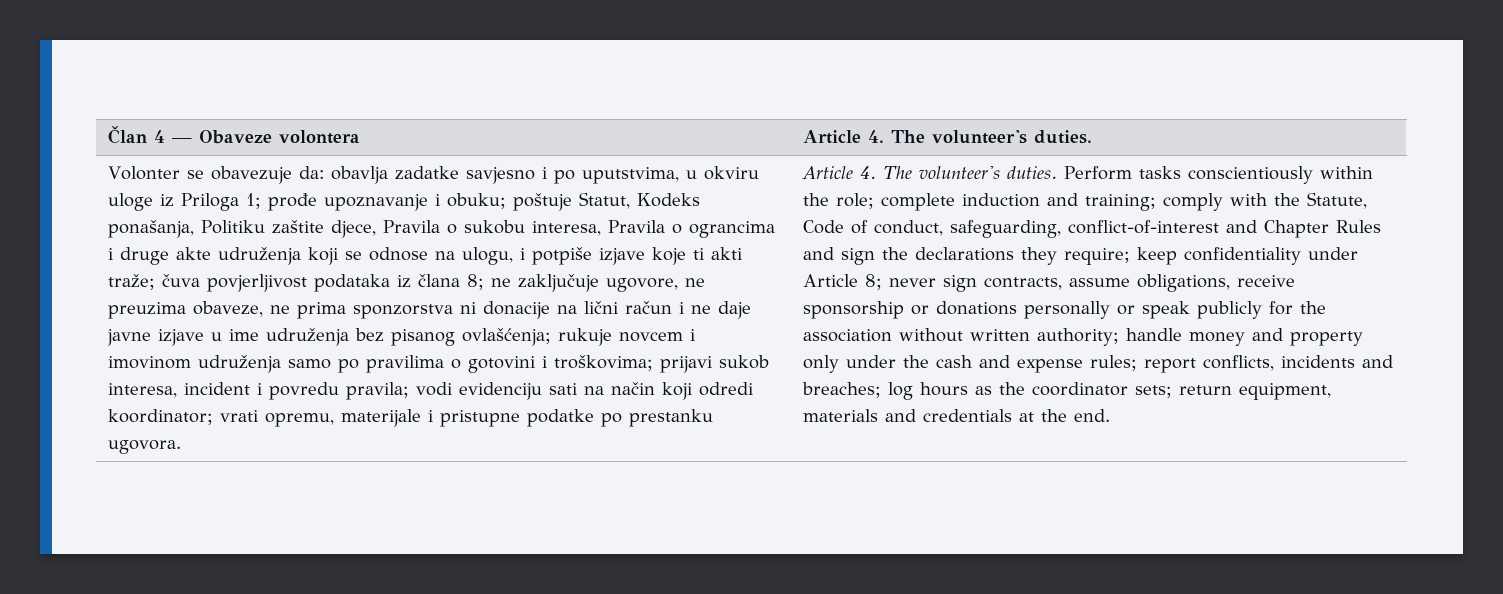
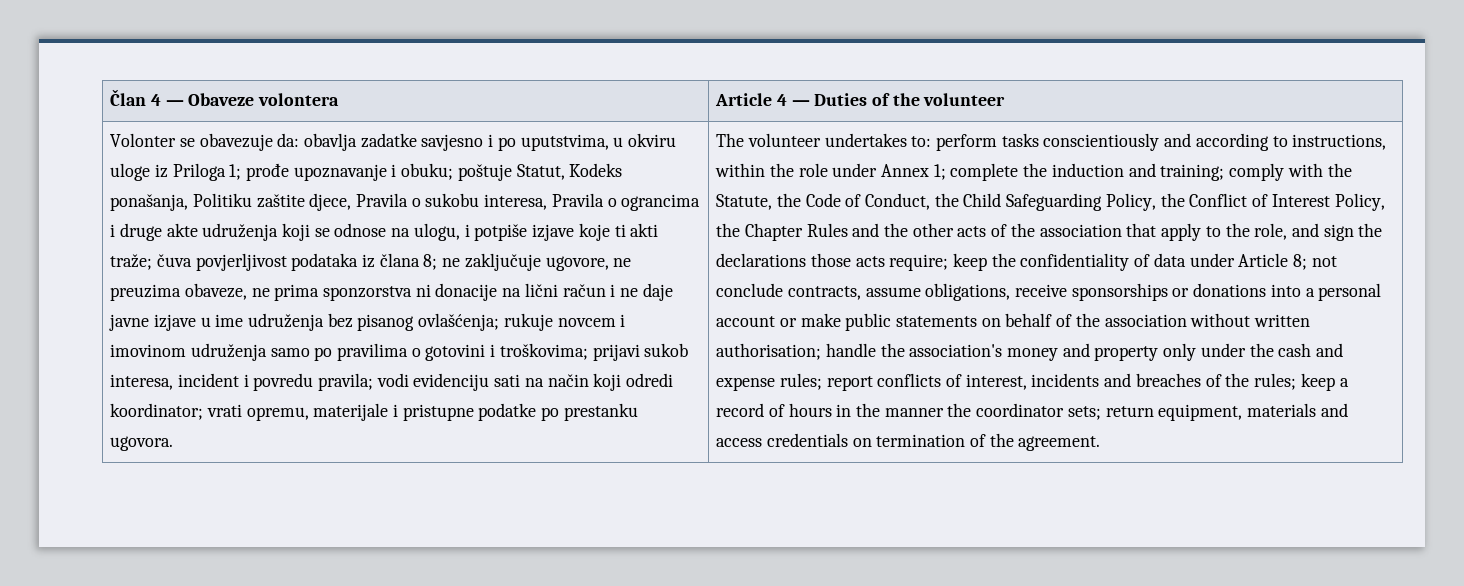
- Član 4 — Obaveze volontera | Article 4. The volunteer's duties.
+ Član 4 — Obaveze volontera | Article 4 — Duties of the volunteer
- Article 4. The volunteer's duties. Perform tasks conscientiously within the role; complete induction and training; comply with the Statute, Code of conduct, safeguarding, conflict-of-interest and Chapter Rules and sign the declarations they require; keep confidentiality under Article 8; never sign contracts, assume obligations, receive sponsorship or donations personally or speak publicly for the association without written authority; handle money and property only under the cash and expense rules; report conflicts, incidents and breaches; log hours as the coordinator sets; return equipment, materials and credentials at the end.
+ The volunteer undertakes to: perform tasks conscientiously and according to instructions, within the role under Annex 1; complete the induction and training; comply with the Statute, the Code of Conduct, the Child Safeguarding Policy, the Conflict of Interest Policy, the Chapter Rules and the other acts of the association that apply to the role, and sign the declarations those acts require; keep the confidentiality of data under Article 8; not conclude contracts, assume obligations, receive sponsorships or donations into a personal account or make public statements on behalf of the association without written authorisation; handle the association's money and property only under the cash and expense rules; report conflicts of interest, incidents and breaches of the rules; keep a record of hours in the manner the coordinator sets; return equipment, materials and access credentials on termination of the agreement.

